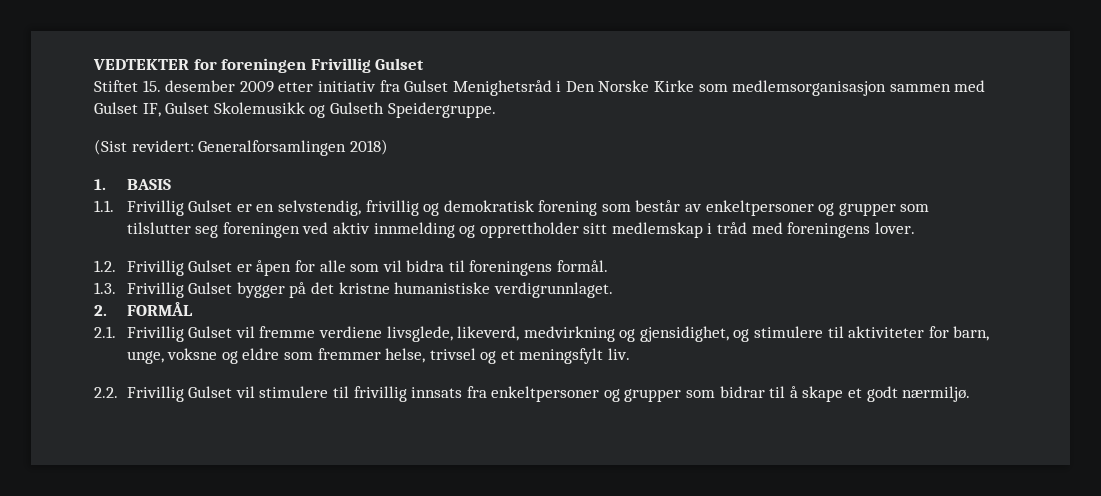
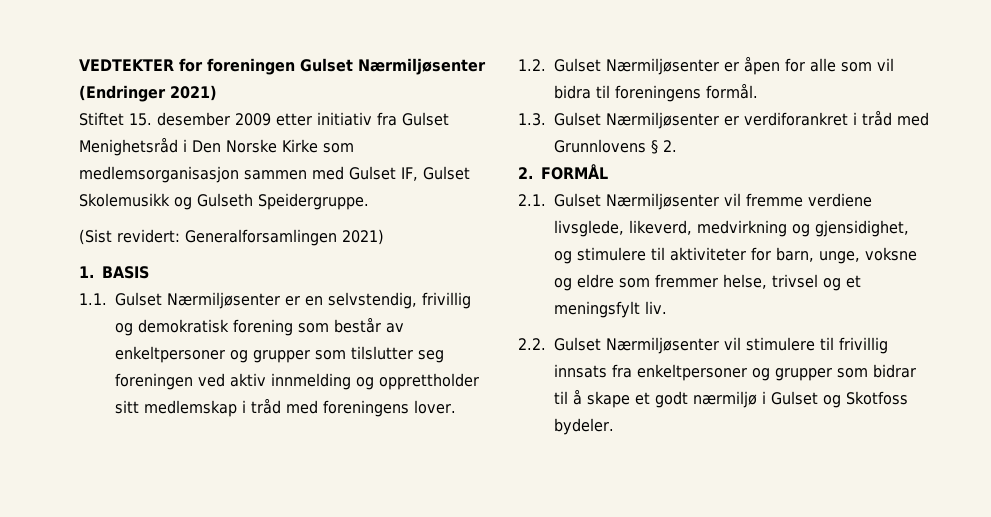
- VEDTEKTER for foreningen Frivillig Gulset
+ VEDTEKTER for foreningen Gulset Nærmiljøsenter (Endringer 2021)
- (Sist revidert: Generalforsamlingen 2018)
+ (Sist revidert: Generalforsamlingen 2021)
- 1.1. Frivillig Gulset er en selvstendig, frivillig og demokratisk forening som består av enkeltpersoner og grupper som tilslutter seg foreningen ved aktiv innmelding og opprettholder sitt medlemskap i tråd med foreningens lover.
+ 1.1. Gulset Nærmiljøsenter er en selvstendig, frivillig og demokratisk forening som består av enkeltpersoner og grupper som tilslutter seg foreningen ved aktiv innmelding og opprettholder sitt medlemskap i tråd med foreningens lover.
- 1.2. Frivillig Gulset er åpen for alle som vil bidra til foreningens formål.
+ 1.2. Gulset Nærmiljøsenter er åpen for alle som vil bidra til foreningens formål.
- 1.3. Frivillig Gulset bygger på det kristne humanistiske verdigrunnlaget.
+ 1.3. Gulset Nærmiljøsenter er verdiforankret i tråd med Grunnlovens § 2.
- 2.1. Frivillig Gulset vil fremme verdiene livsglede, likeverd, medvirkning og gjensidighet, og stimulere til aktiviteter for barn, unge, voksne og eldre som fremmer helse, trivsel og et meningsfylt liv.
+ 2.1. Gulset Nærmiljøsenter vil fremme verdiene livsglede, likeverd, medvirkning og gjensidighet, og stimulere til aktiviteter for barn, unge, voksne og eldre som fremmer helse, trivsel og et meningsfylt liv.
- 2.2. Frivillig Gulset vil stimulere til frivillig innsats fra enkeltpersoner og grupper som bidrar til å skape et godt nærmiljø.
+ 2.2. Gulset Nærmiljøsenter vil stimulere til frivillig innsats fra enkeltpersoner og grupper som bidrar til å skape et godt nærmiljø i Gulset og Skotfoss bydeler.

